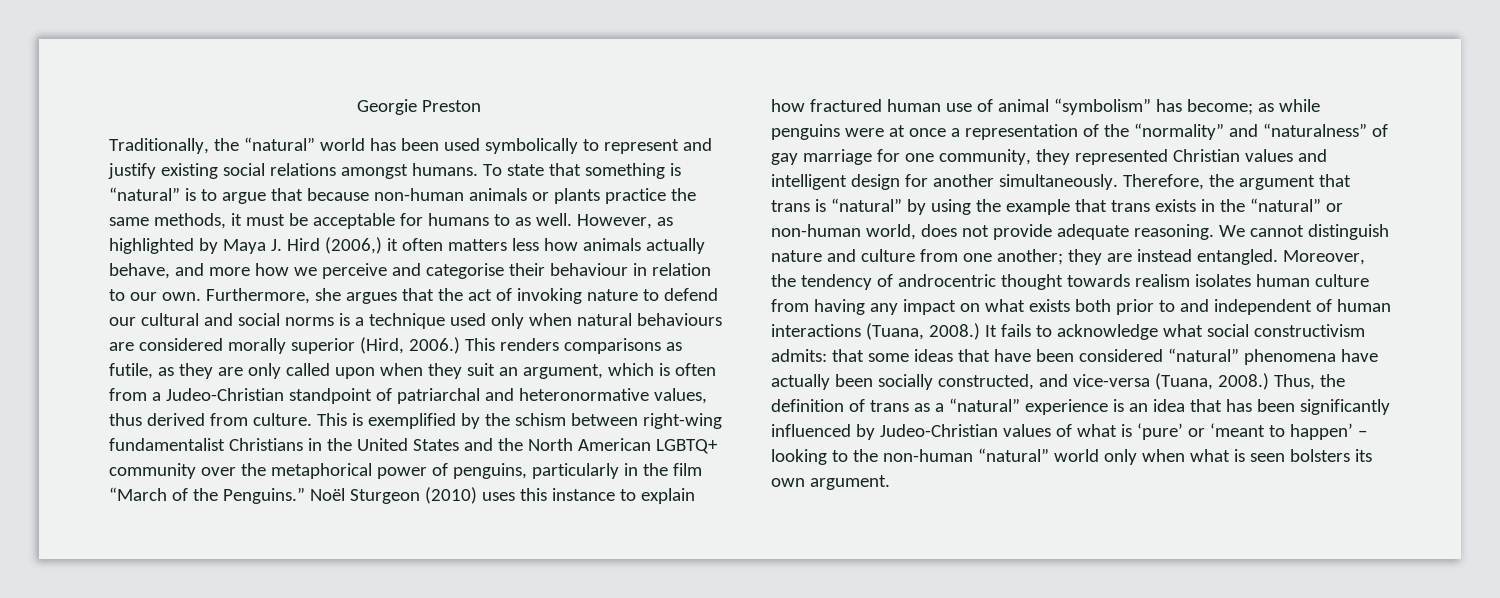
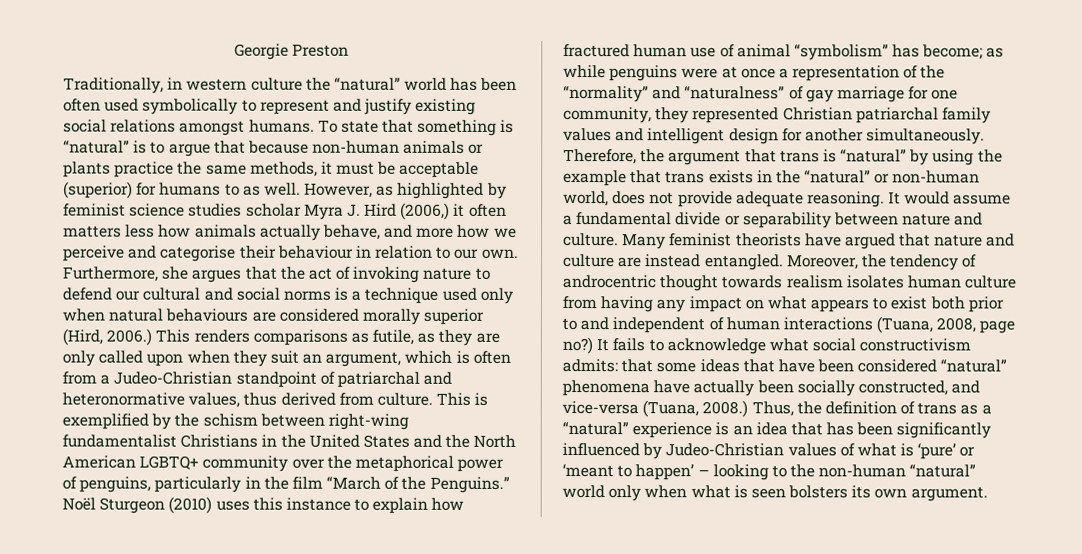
- Traditionally, the “natural” world has been used symbolically to represent and justify existing social relations amongst humans.
+ Traditionally, in western culture the “natural” world has been often used symbolically to represent and justify existing social relations amongst humans.
- To state that something is “natural” is to argue that because non-human animals or plants practice the same methods, it must be acceptable for humans to as well.
+ To state that something is “natural” is to argue that because non-human animals or plants practice the same methods, it must be acceptable (superior) for humans to as well.
- However, as highlighted by Maya J. Hird (2006,) it often matters less how animals actually behave, and more how we perceive and categorise their behaviour in relation to our own.
+ However, as highlighted by feminist science studies scholar Myra J. Hird (2006,) it often matters less how animals actually behave, and more how we perceive and categorise their behaviour in relation to our own.
- Noël Sturgeon (2010) uses this instance to explain how fractured human use of animal “symbolism” has become; as while penguins were at once a representation of the “normality” and “naturalness” of gay marriage for one community, they represented Christian values and intelligent design for another simultaneously.
+ Noël Sturgeon (2010) uses this instance to explain how fractured human use of animal “symbolism” has become; as while penguins were at once a representation of the “normality” and “naturalness” of gay marriage for one community, they represented Christian patriarchal family values and intelligent design for another simultaneously.
- We cannot distinguish nature and culture from one another; they are instead entangled.
+ It would assume a fundamental divide or separability between nature and culture. Many feminist theorists have argued that nature and culture are instead entangled.
- Moreover, the tendency of androcentric thought towards realism isolates human culture from having any impact on what exists both prior to and independent of human interactions (Tuana, 2008.)
+ Moreover, the tendency of androcentric thought towards realism isolates human culture from having any impact on what appears to exist both prior to and independent of human interactions (Tuana, 2008, page no?)

